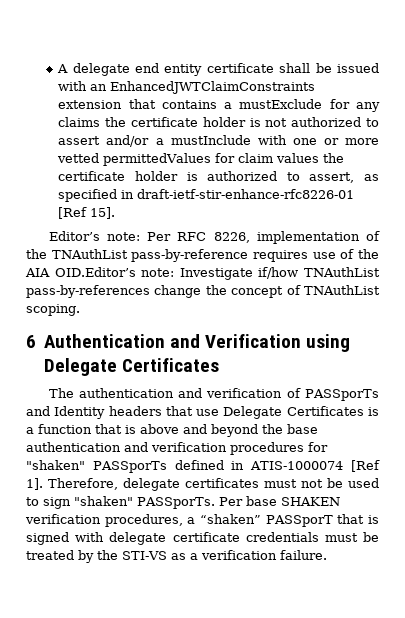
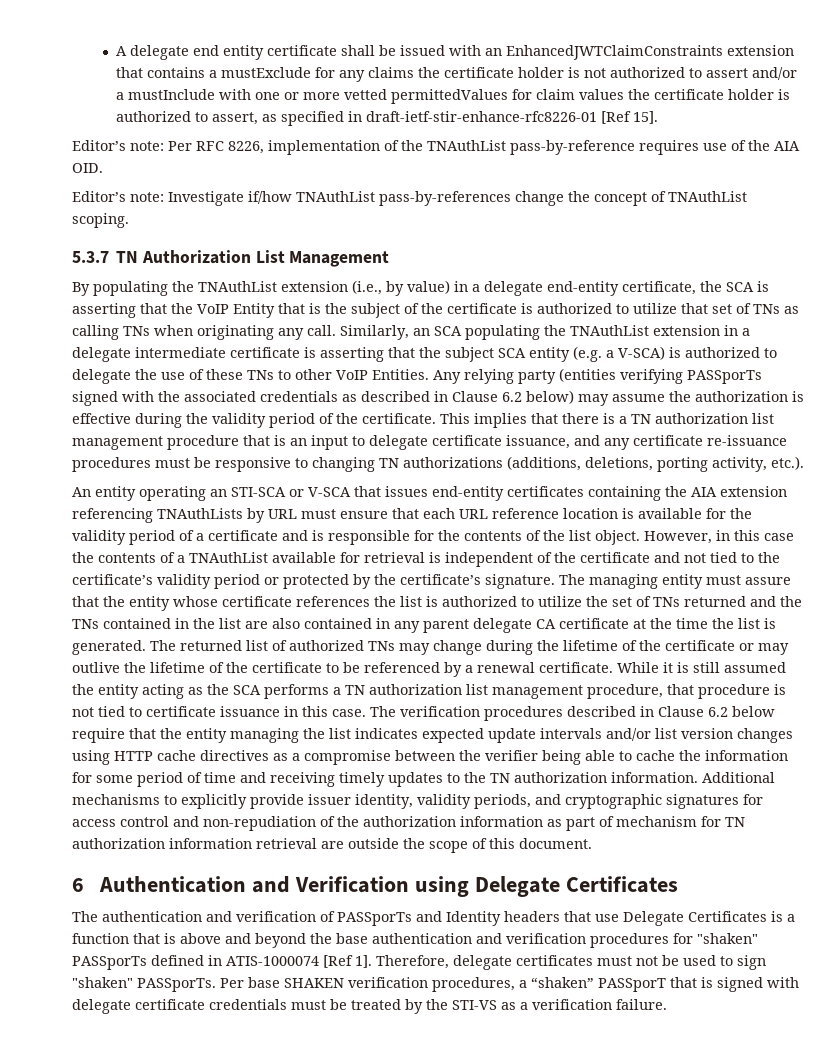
- Editor’s note: Per RFC 8226, implementation of the TNAuthList pass-by-reference requires use of the AIA OID.Editor’s note: Investigate if/how TNAuthList pass-by-references change the concept of TNAuthList scoping.
+ Editor’s note: Per RFC 8226, implementation of the TNAuthList pass-by-reference requires use of the AIA OID.
+ Editor’s note: Investigate if/how TNAuthList pass-by-references change the concept of TNAuthList scoping.
+ 5.3.7 TN Authorization List Management
+ By populating the TNAuthList extension (i.e., by value) in a delegate end-entity certificate, the SCA is asserting that the VoIP Entity that is the subject of the certificate is authorized to utilize that set of TNs as calling TNs when originating any call. Similarly, an SCA populating the TNAuthList extension in a delegate intermediate certificate is asserting that the subject SCA entity (e.g. a V-SCA) is authorized to delegate the use of these TNs to other VoIP Entities. Any relying party (entities verifying PASSporTs signed with the associated credentials as described in Clause 6.2 below) may assume the authorization is effective during the validity period of the certificate. This implies that there is a TN authorization list management procedure that is an input to delegate certificate issuance, and any certificate re-issuance procedures must be responsive to changing TN authorizations (additions, deletions, porting activity, etc.).
+ An entity operating an STI-SCA or V-SCA that issues end-entity certificates containing the AIA extension referencing TNAuthLists by URL must ensure that each URL reference location is available for the validity period of a certificate and is responsible for the contents of the list object. However, in this case the contents of a TNAuthList available for retrieval is independent of the certificate and not tied to the certificate’s validity period or protected by the certificate’s signature. The managing entity must assure that the entity whose certificate references the list is authorized to utilize the set of TNs returned and the TNs contained in the list are also contained in any parent delegate CA certificate at the time the list is generated. The returned list of authorized TNs may change during the lifetime of the certificate or may outlive the lifetime of the certificate to be referenced by a renewal certificate. While it is still assumed the entity acting as the SCA performs a TN authorization list management procedure, that procedure is not tied to certificate issuance in this case. The verification procedures described in Clause 6.2 below require that the entity managing the list indicates expected update intervals and/or list version changes using HTTP cache directives as a compromise between the verifier being able to cache the information for some period of time and receiving timely updates to the TN authorization information. Additional mechanisms to explicitly provide issuer identity, validity periods, and cryptographic signatures for access control and non-repudiation of the authorization information as part of mechanism for TN authorization information retrieval are outside the scope of this document.

